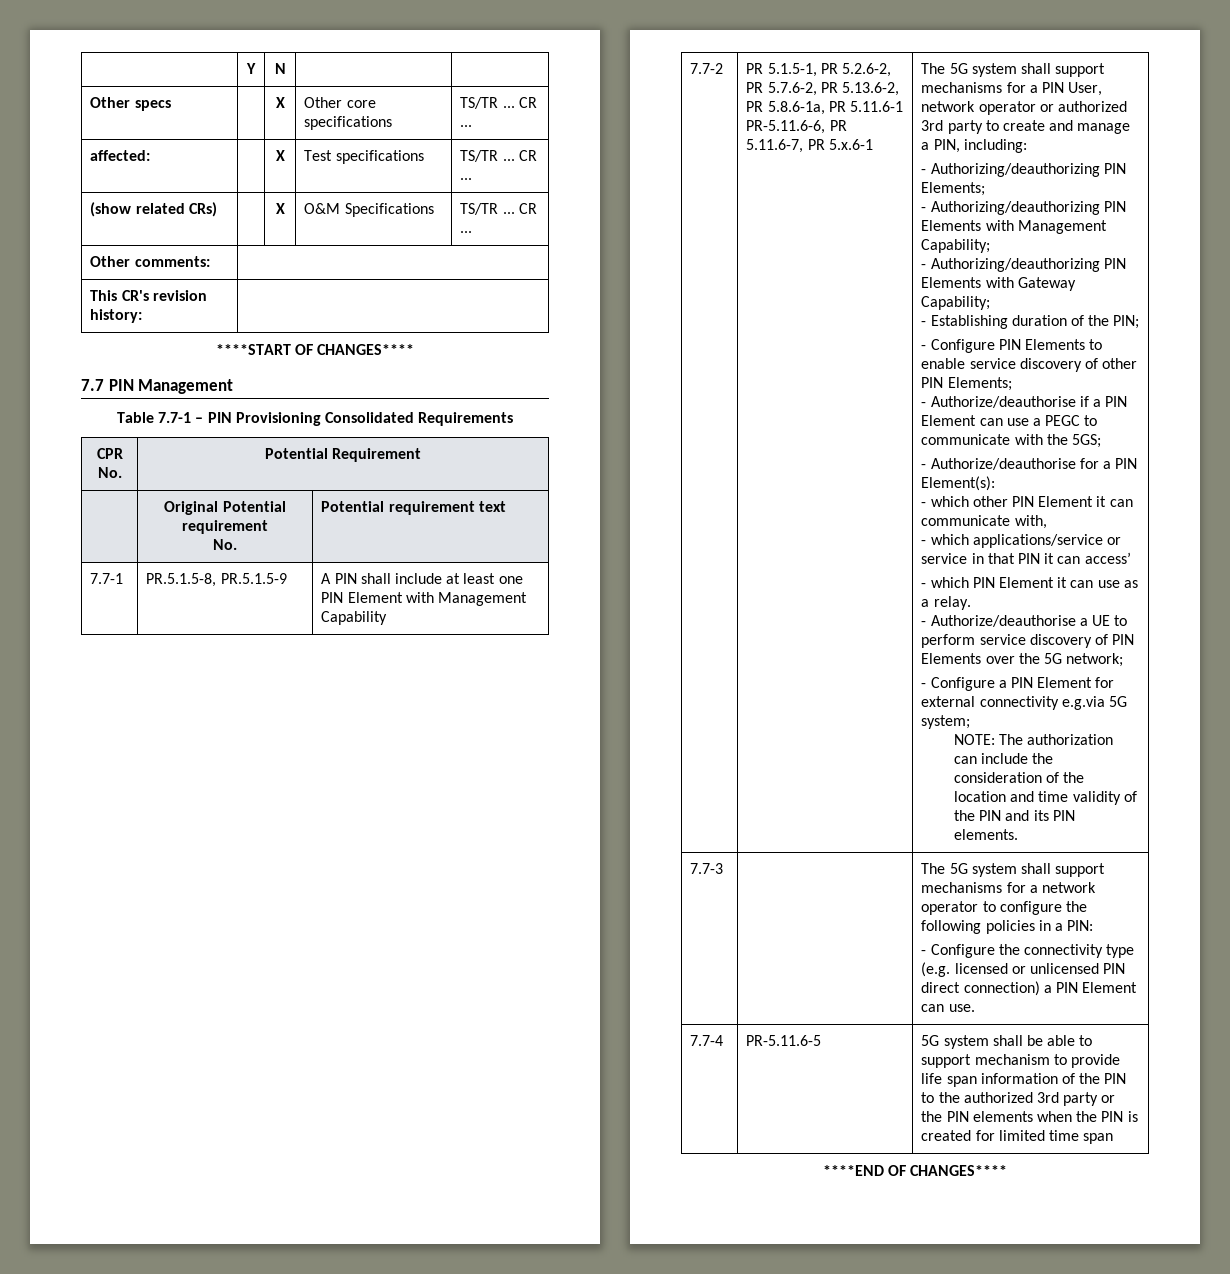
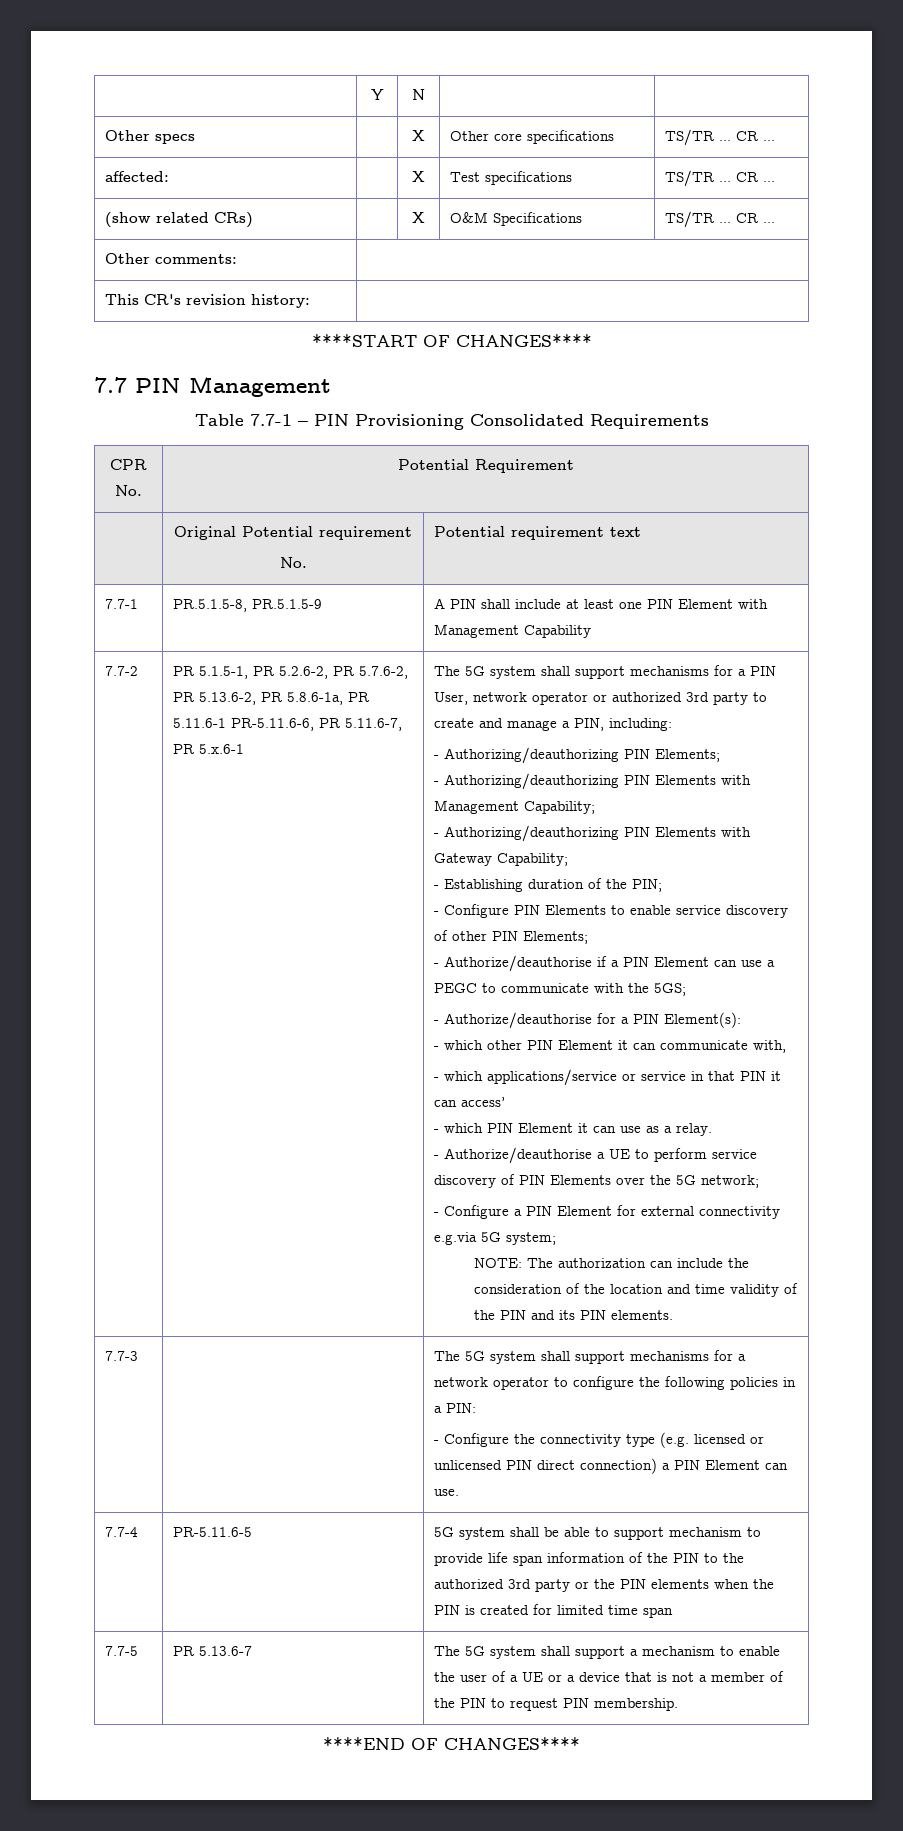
+ 7.7-5 | PR 5.13.6-7 | The 5G system shall support a mechanism to enable the user of a UE or a device that is not a member of the PIN to request PIN membership.

